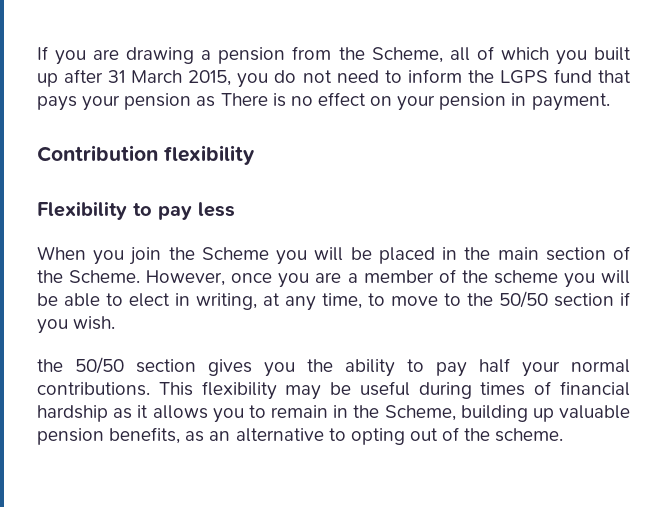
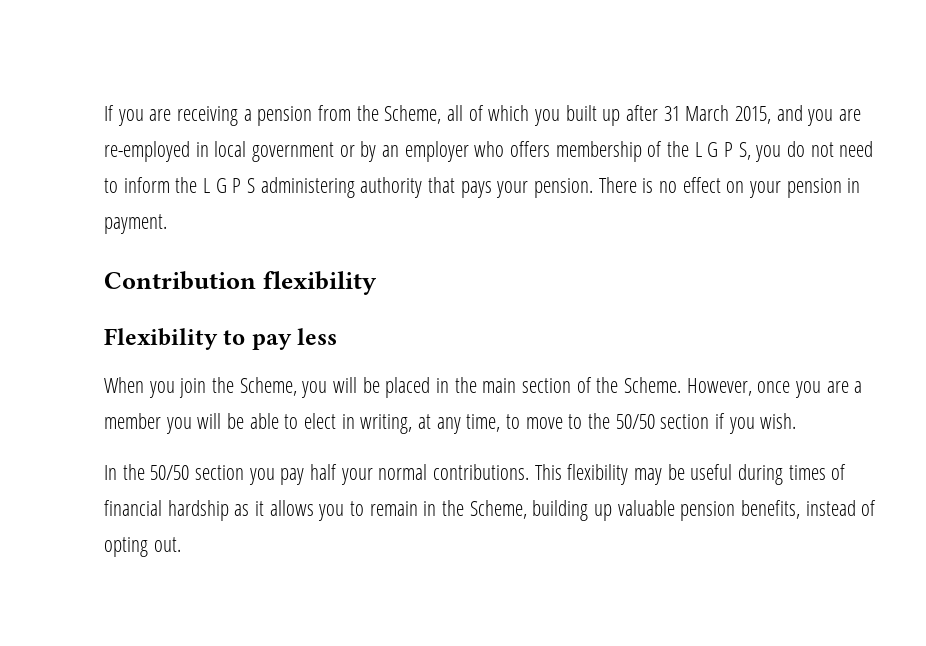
- If you are drawing a pension from the Scheme, all of which you built up after 31 March 2015, you do not need to inform the LGPS fund that pays your pension as There is no effect on your pension in payment.
+ If you are receiving a pension from the Scheme, all of which you built up after 31 March 2015, and you are re-employed in local government or by an employer who offers membership of the L G P S, you do not need to inform the L G P S administering authority that pays your pension. There is no effect on your pension in payment.
- When you join the Scheme you will be placed in the main section of the Scheme.
+ When you join the Scheme, you will be placed in the main section of the Scheme.
- However, once you are a member of the scheme you will be able to elect in writing, at any time, to move to the 50/50 section if you wish.
+ However, once you are a member you will be able to elect in writing, at any time, to move to the 50/50 section if you wish.
- the 50/50 section gives you the ability to pay half your normal contributions.
+ In the 50/50 section you pay half your normal contributions.
- This flexibility may be useful during times of financial hardship as it allows you to remain in the Scheme, building up valuable pension benefits, as an alternative to opting out of the scheme.
+ This flexibility may be useful during times of financial hardship as it allows you to remain in the Scheme, building up valuable pension benefits, instead of opting out.

